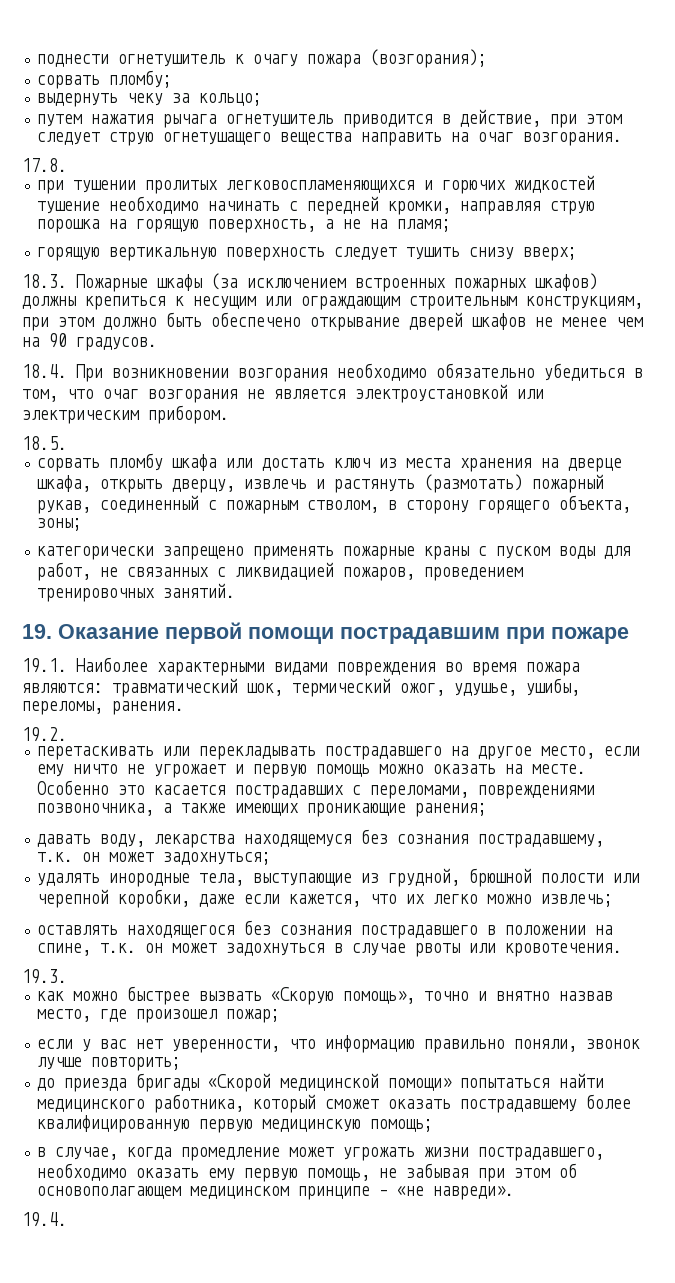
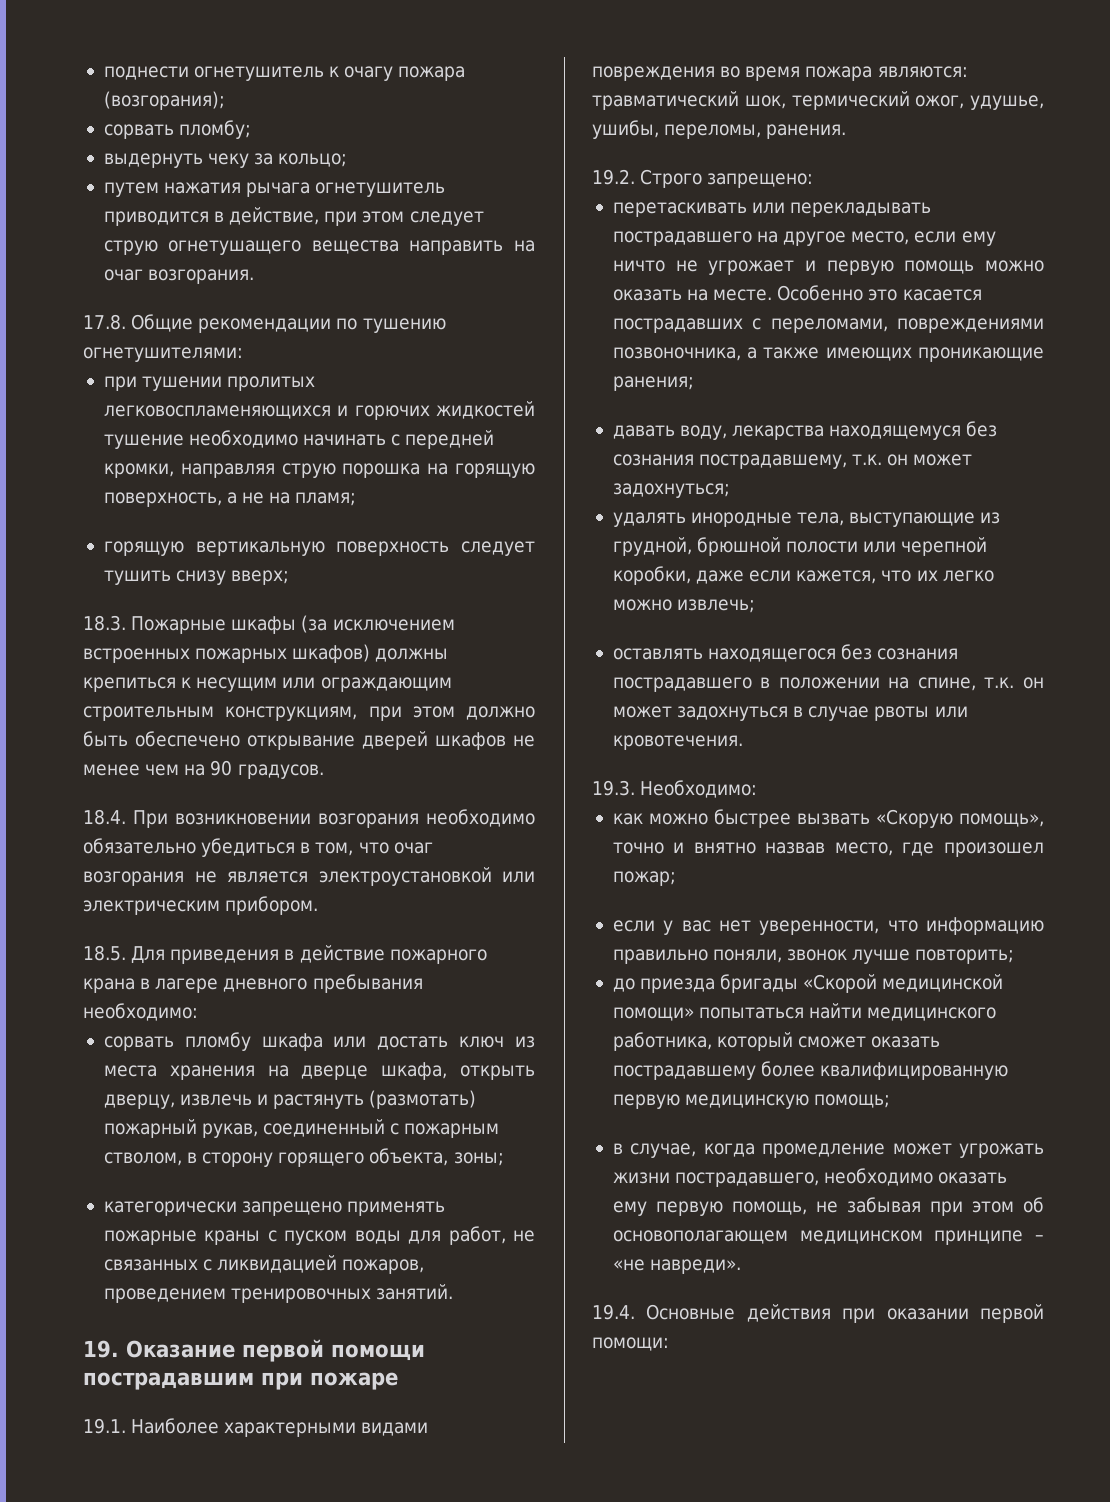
- 17.8.
+ 17.8. Общие рекомендации по тушению огнетушителями:
- 18.5.
+ 18.5. Для приведения в действие пожарного крана в лагере дневного пребывания необходимо:
- 19.2.
+ 19.2. Строго запрещено:
- 19.3.
+ 19.3. Необходимо:
- 19.4.
+ 19.4. Основные действия при оказании первой помощи:

